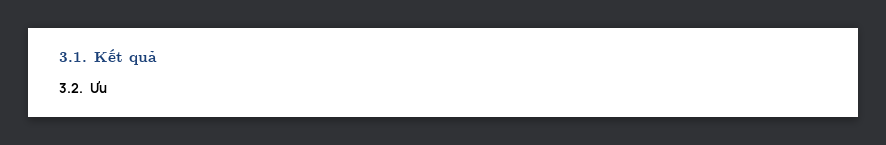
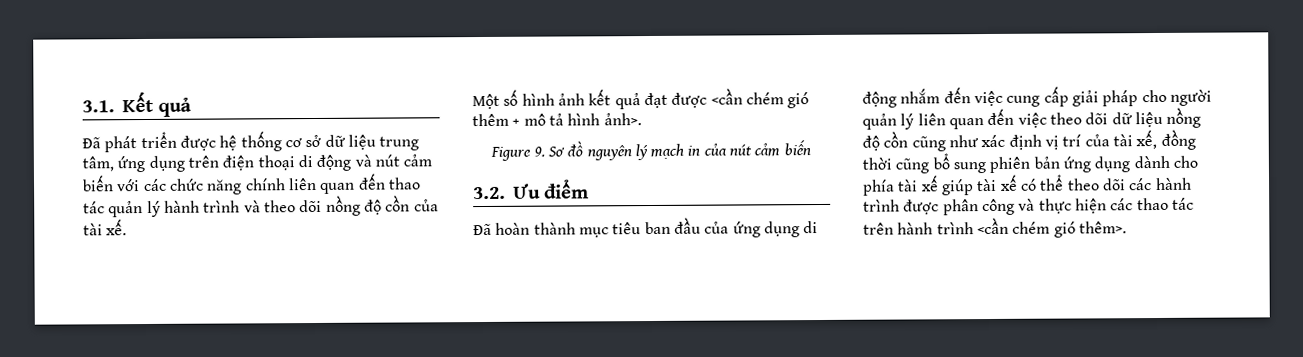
- 3.2. Ưu
+ Đã phát triển được hệ thống cơ sở dữ liệu trung tâm, ứng dụng trên điện thoại di động và nút cảm biến với các chức năng chính liên quan đến thao tác quản lý hành trình và theo dõi nồng độ cồn của tài xế.
+ Một số hình ảnh kết quả đạt được <cần chém gió thêm + mô tả hình ảnh>.
+ Figure 9. Sơ đồ nguyên lý mạch in của nút cảm biến
+ 3.2. Ưu điểm
+ Đã hoàn thành mục tiêu ban đầu của ứng dụng di động nhắm đến việc cung cấp giải pháp cho người quản lý liên quan đến việc theo dõi dữ liệu nồng độ cồn cũng như xác định vị trí của tài xế, đồng thời cũng bổ sung phiên bản ứng dụng dành cho phía tài xế giúp tài xế có thể theo dõi các hành trình được phân công và thực hiện các thao tác trên hành trình <cần chém gió thêm>.

